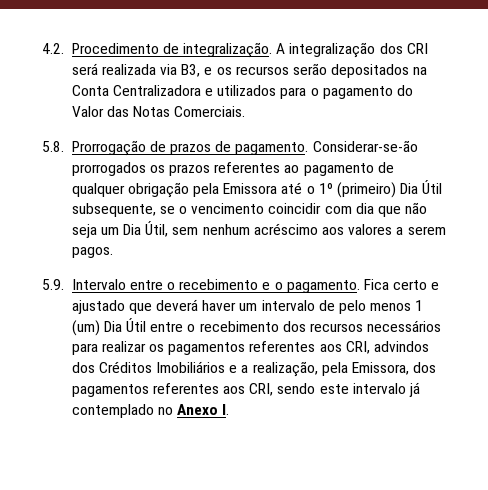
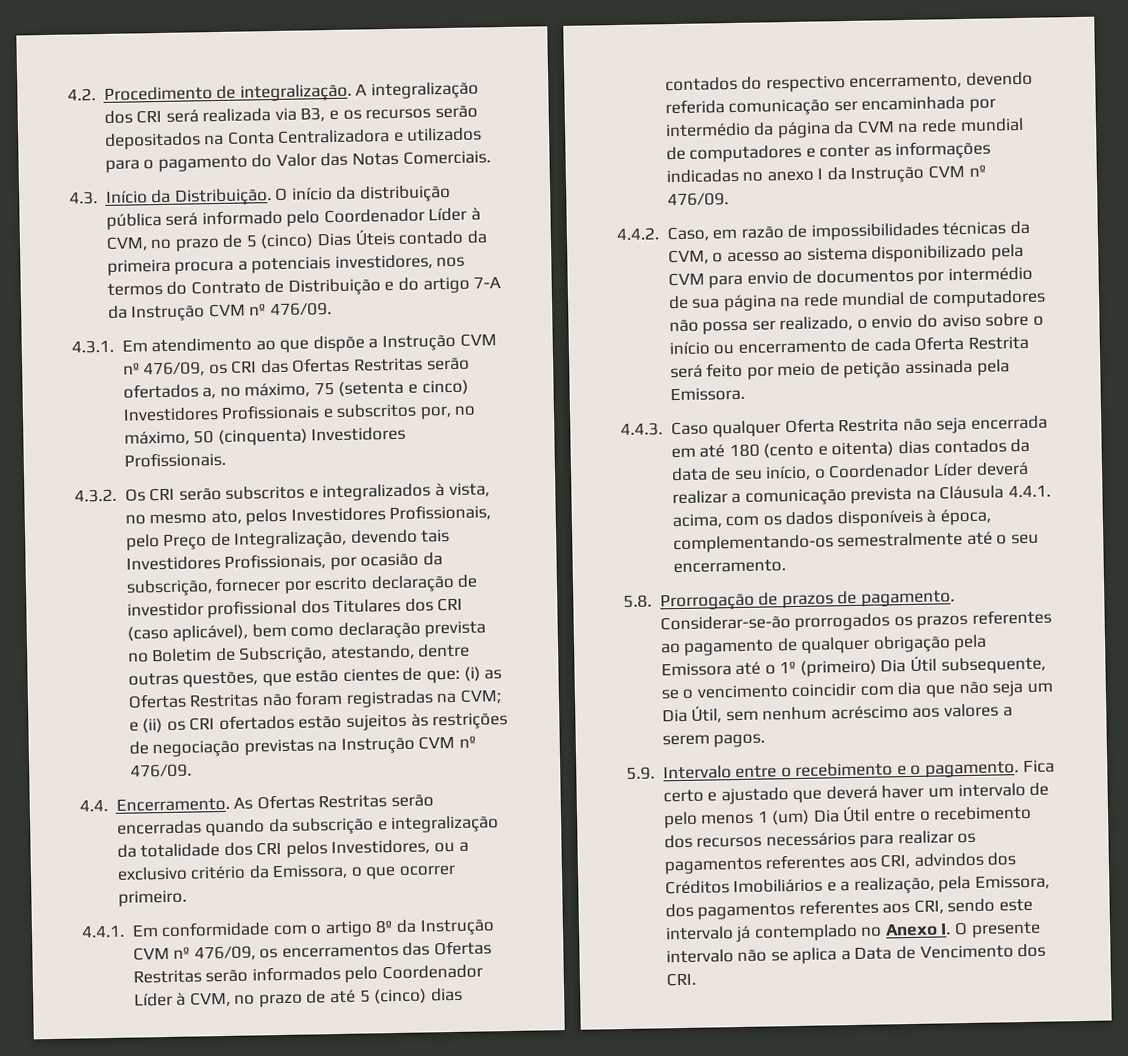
+ 4.3. Início da Distribuição. O início da distribuição pública será informado pelo Coordenador Líder à CVM, no prazo de 5 (cinco) Dias Úteis contado da primeira procura a potenciais investidores, nos termos do Contrato de Distribuição e do artigo 7-A da Instrução CVM nº 476/09.
+ 4.3.1. Em atendimento ao que dispõe a Instrução CVM nº 476/09, os CRI das Ofertas Restritas serão ofertados a, no máximo, 75 (setenta e cinco) Investidores Profissionais e subscritos por, no máximo, 50 (cinquenta) Investidores Profissionais.
+ 4.3.2. Os CRI serão subscritos e integralizados à vista, no mesmo ato, pelos Investidores Profissionais, pelo Preço de Integralização, devendo tais Investidores Profissionais, por ocasião da subscrição, fornecer por escrito declaração de investidor profissional dos Titulares dos CRI (caso aplicável), bem como declaração prevista no Boletim de Subscrição, atestando, dentre outras questões, que estão cientes de que: (i) as Ofertas Restritas não foram registradas na CVM; e (ii) os CRI ofertados estão sujeitos às restrições de negociação previstas na Instrução CVM nº 476/09.
+ 4.4. Encerramento. As Ofertas Restritas serão encerradas quando da subscrição e integralização da totalidade dos CRI pelos Investidores, ou a exclusivo critério da Emissora, o que ocorrer primeiro.
+ 4.4.1. Em conformidade com o artigo 8º da Instrução CVM nº 476/09, os encerramentos das Ofertas Restritas serão informados pelo Coordenador Líder à CVM, no prazo de até 5 (cinco) dias contados do respectivo encerramento, devendo referida comunicação ser encaminhada por intermédio da página da CVM na rede mundial de computadores e conter as informações indicadas no anexo I da Instrução CVM nº 476/09.
+ 4.4.2. Caso, em razão de impossibilidades técnicas da CVM, o acesso ao sistema disponibilizado pela CVM para envio de documentos por intermédio de sua página na rede mundial de computadores não possa ser realizado, o envio do aviso sobre o início ou encerramento de cada Oferta Restrita será feito por meio de petição assinada pela Emissora.
+ 4.4.3. Caso qualquer Oferta Restrita não seja encerrada em até 180 (cento e oitenta) dias contados da data de seu início, o Coordenador Líder deverá realizar a comunicação prevista na Cláusula 4.4.1. acima, com os dados disponíveis à época, complementando-os semestralmente até o seu encerramento.
- Fica certo e ajustado que deverá haver um intervalo de pelo menos 1 (um) Dia Útil entre o recebimento dos recursos necessários para realizar os pagamentos referentes aos CRI, advindos dos Créditos Imobiliários e a realização, pela Emissora, dos pagamentos referentes aos CRI, sendo este intervalo já contemplado no Anexo I.
+ Fica certo e ajustado que deverá haver um intervalo de pelo menos 1 (um) Dia Útil entre o recebimento dos recursos necessários para realizar os pagamentos referentes aos CRI, advindos dos Créditos Imobiliários e a realização, pela Emissora, dos pagamentos referentes aos CRI, sendo este intervalo já contemplado no Anexo I. O presente intervalo não se aplica a Data de Vencimento dos CRI.

